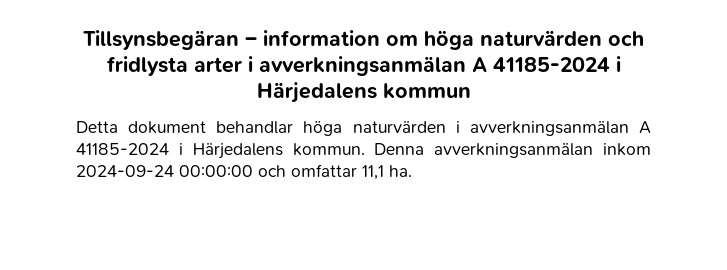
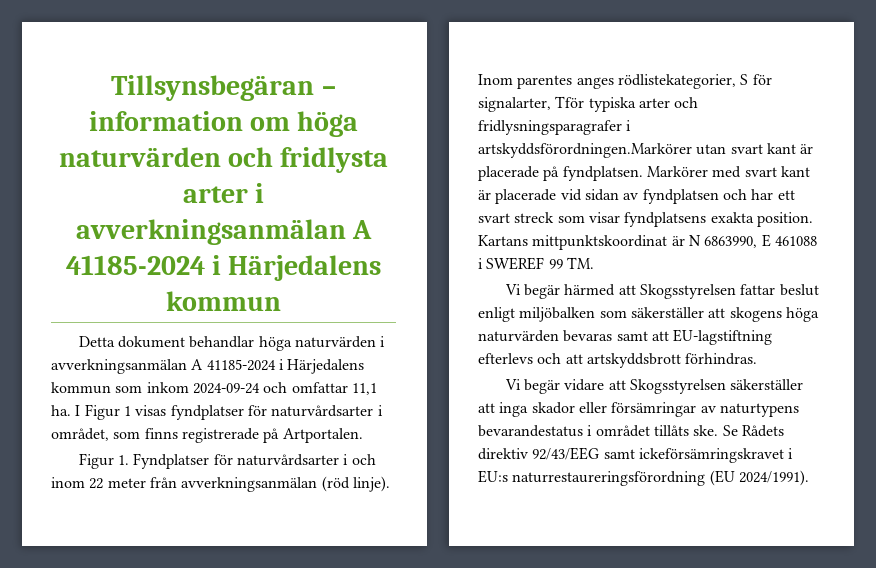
- Detta dokument behandlar höga naturvärden i avverkningsanmälan A 41185-2024 i Härjedalens kommun. Denna avverkningsanmälan inkom 2024-09-24 00:00:00 och omfattar 11,1 ha.
+ Detta dokument behandlar höga naturvärden i avverkningsanmälan A 41185-2024 i Härjedalens kommun som inkom 2024-09-24 och omfattar 11,1 ha.
+ I Figur 1 visas fyndplatser för naturvårdsarter i området, som finns registrerade på Artportalen.
+ Figur 1. Fyndplatser för naturvårdsarter i och inom 22 meter från avverkningsanmälan (röd linje). Inom parentes anges rödlistekategorier, S för signalarter, Tför typiska arter och fridlysningsparagrafer i artskyddsförordningen.Markörer utan svart kant är placerade på fyndplatsen. Markörer med svart kant är placerade vid sidan av fyndplatsen och har ett svart streck som visar fyndplatsens exakta position. Kartans mittpunktskoordinat är N 6863990, E 461088 i SWEREF 99 TM.
+ Vi begär härmed att Skogsstyrelsen fattar beslut enligt miljöbalken som säkerställer att skogens höga naturvärden bevaras samt att EU-lagstiftning efterlevs och att artskyddsbrott förhindras.
+ Vi begär vidare att Skogsstyrelsen säkerställer att inga skador eller försämringar av naturtypens bevarandestatus i området tillåts ske. Se Rådets direktiv 92/43/EEG samt ickeförsämringskravet i EU:s naturrestaureringsförordning (EU 2024/1991).

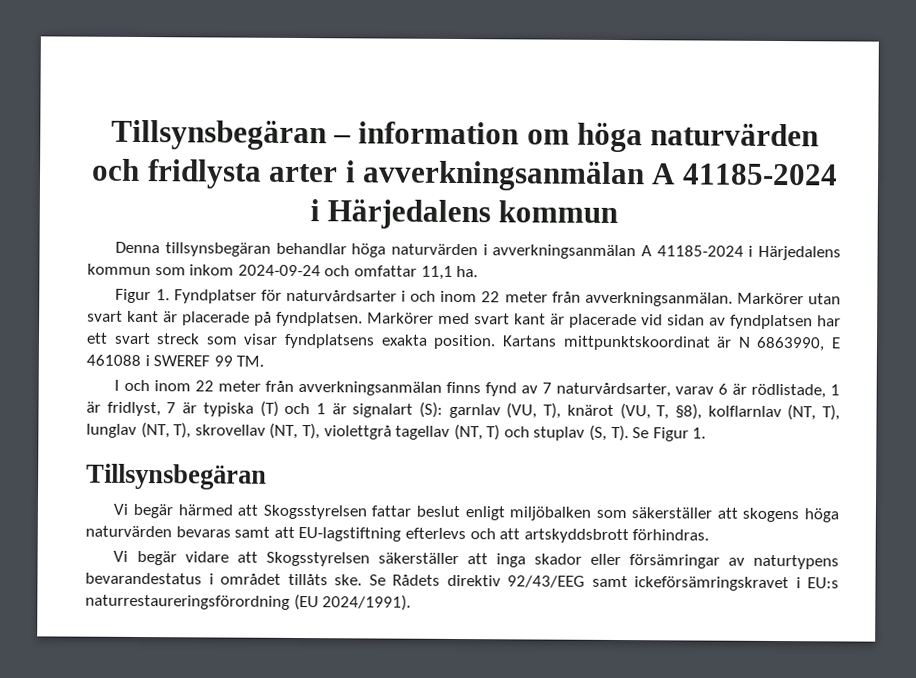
- Detta dokument behandlar höga naturvärden i avverkningsanmälan A 41185-2024 i Härjedalens kommun som inkom 2024-09-24 och omfattar 11,1 ha. I Figur 1 visas fyndplatser för naturvårdsarter i området, som finns registrerade på Artportalen.
+ Denna tillsynsbegäran behandlar höga naturvärden i avverkningsanmälan A 41185-2024 i Härjedalens kommun som inkom 2024-09-24 och omfattar 11,1 ha.
- Figur 1. Fyndplatser för naturvårdsarter i och inom 22 meter från avverkningsanmälan (röd linje). Inom parentes anges rödlistekategorier, S för signalarter, Tför typiska arter och fridlysningsparagrafer i artskyddsförordningen.Markörer utan svart kant är placerade på fyndplatsen.
+ Figur 1. Fyndplatser för naturvårdsarter i och inom 22 meter från avverkningsanmälan. Markörer utan svart kant är placerade på fyndplatsen.
- Markörer med svart kant är placerade vid sidan av fyndplatsen och har ett svart streck som visar fyndplatsens exakta position.
+ Markörer med svart kant är placerade vid sidan av fyndplatsen har ett svart streck som visar fyndplatsens exakta position.
+ I och inom 22 meter från avverkningsanmälan finns fynd av 7 naturvårdsarter, varav 6 är rödlistade, 1 är fridlyst, 7 är typiska (T) och 1 är signalart (S): garnlav (VU, T), knärot (VU, T, §8), kolflarnlav (NT, T), lunglav (NT, T), skrovellav (NT, T), violettgrå tagellav (NT, T) och stuplav (S, T). Se Figur 1.
+ Tillsynsbegäran

